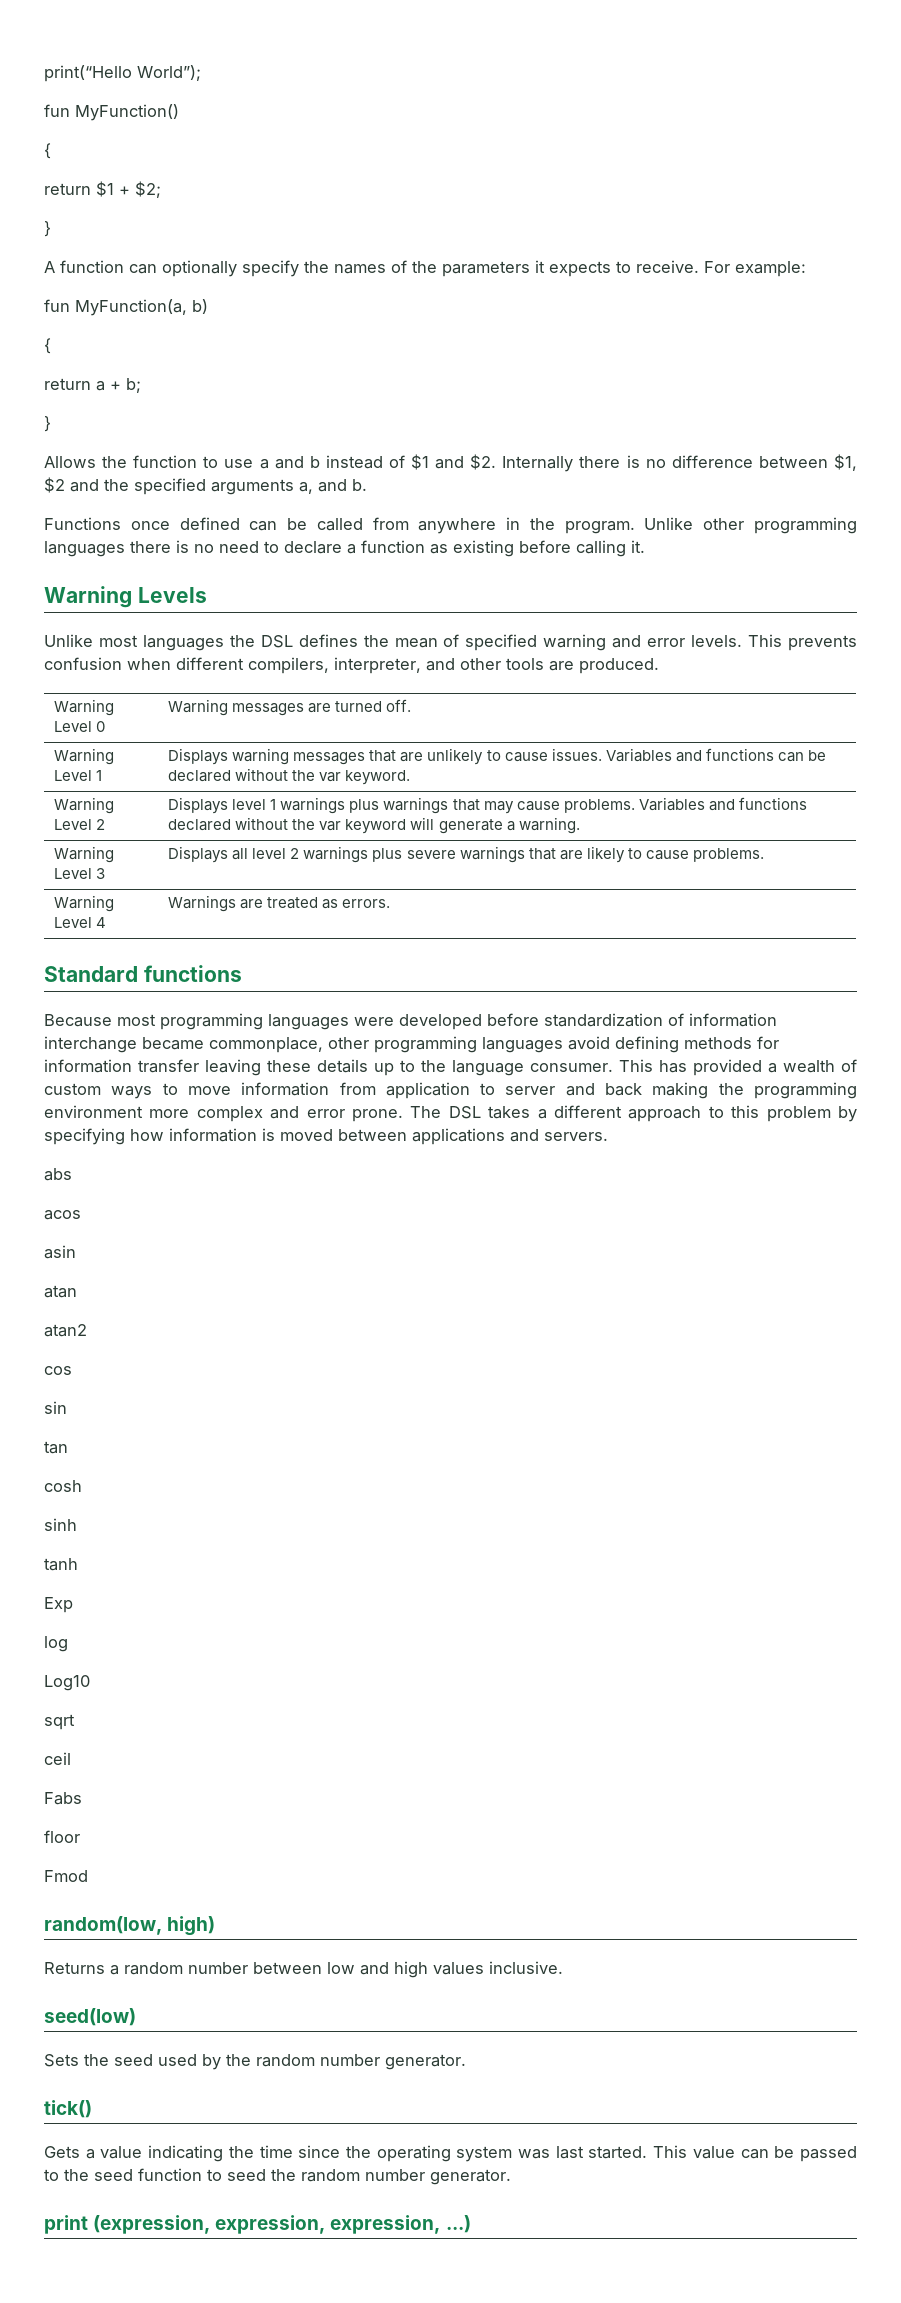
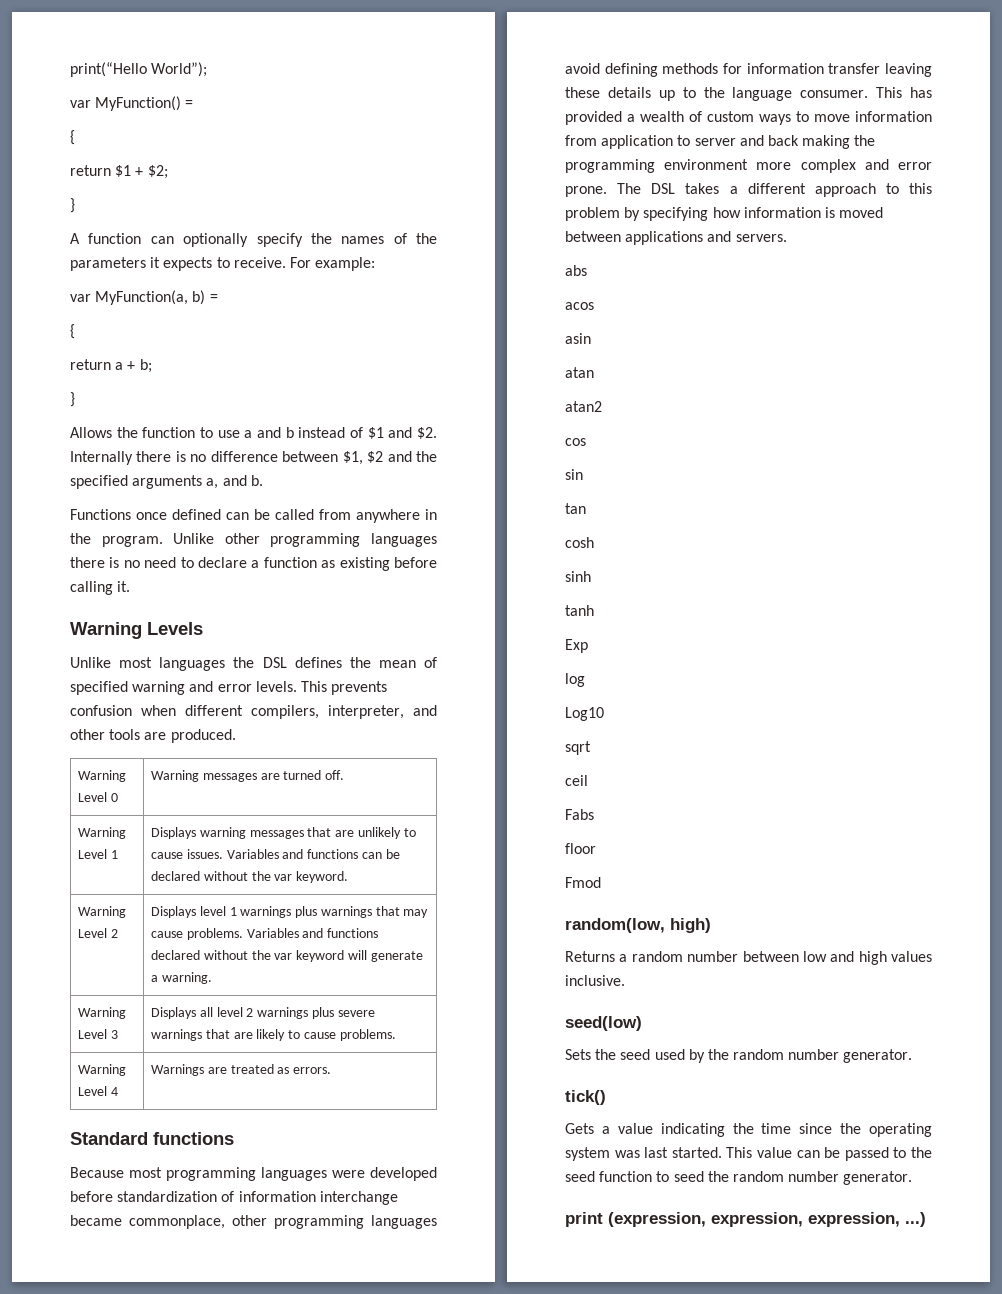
- fun MyFunction()
+ var MyFunction() =
- fun MyFunction(a, b)
+ var MyFunction(a, b) =

